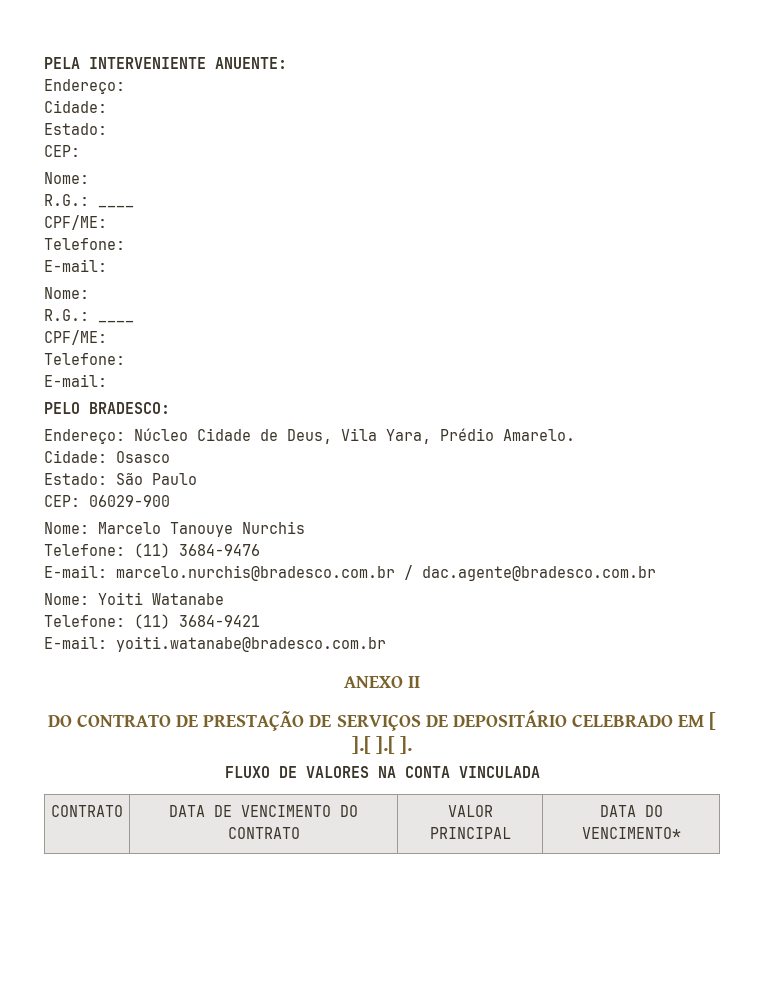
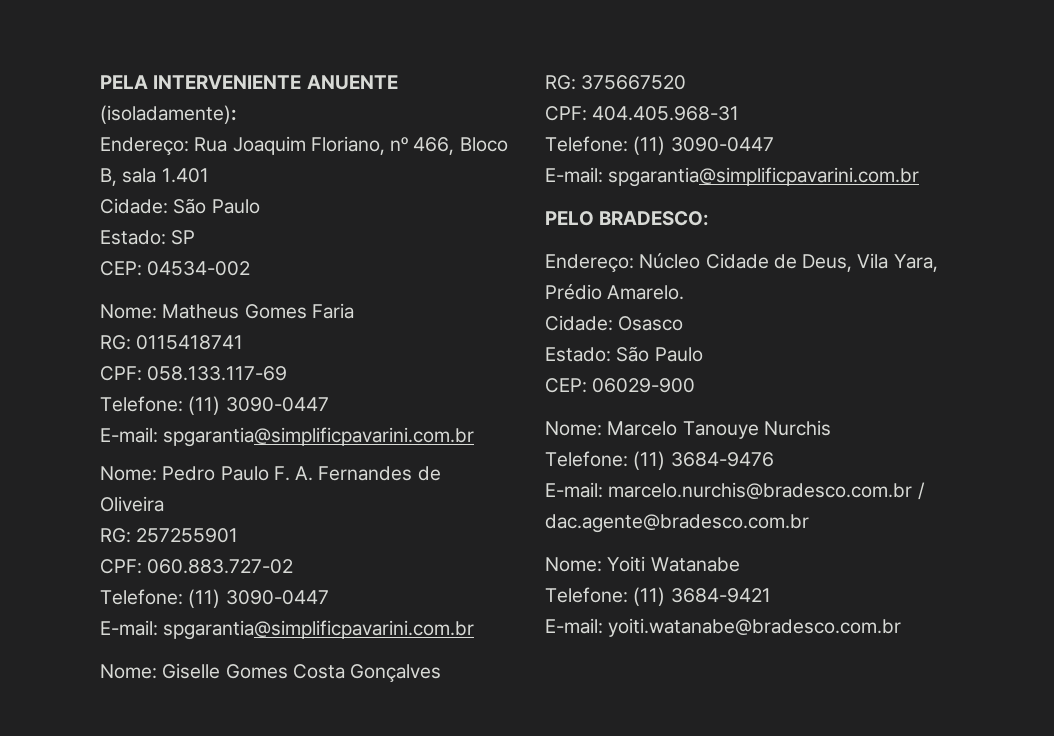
- PELA INTERVENIENTE ANUENTE:
- Endereço:
- Cidade:
- Estado:
- CEP:
- Nome:
- R.G.: ____
- CPF/ME:
- Telefone:
- E-mail:
- Nome:
- R.G.: ____
- CPF/ME:
- Telefone:
- E-mail:
+ PELA INTERVENIENTE ANUENTE (isoladamente):
+ Endereço: Rua Joaquim Floriano, nº 466, Bloco B, sala 1.401
+ Cidade: São Paulo
+ Estado: SP
+ CEP: 04534-002
+ Nome: Matheus Gomes Faria
+ RG: 0115418741
+ CPF: 058.133.117-69
+ Telefone: (11) 3090-0447
+ E-mail: spgarantia@simplificpavarini.com.br
+ Nome: Pedro Paulo F. A. Fernandes de Oliveira
+ RG: 257255901
+ CPF: 060.883.727-02
+ Telefone: (11) 3090-0447
+ E-mail: spgarantia@simplificpavarini.com.br
+ Nome: Giselle Gomes Costa Gonçalves
+ RG: 375667520
+ CPF: 404.405.968-31
+ Telefone: (11) 3090-0447
+ E-mail: spgarantia@simplificpavarini.com.br
- ANEXO II
- DO CONTRATO DE PRESTAÇÃO DE SERVIÇOS DE DEPOSITÁRIO CELEBRADO EM [ ].[ ].[ ].
- FLUXO DE VALORES NA CONTA VINCULADA
- CONTRATO | DATA DE VENCIMENTO DO CONTRATO | VALOR PRINCIPAL | DATA DO VENCIMENTO*

